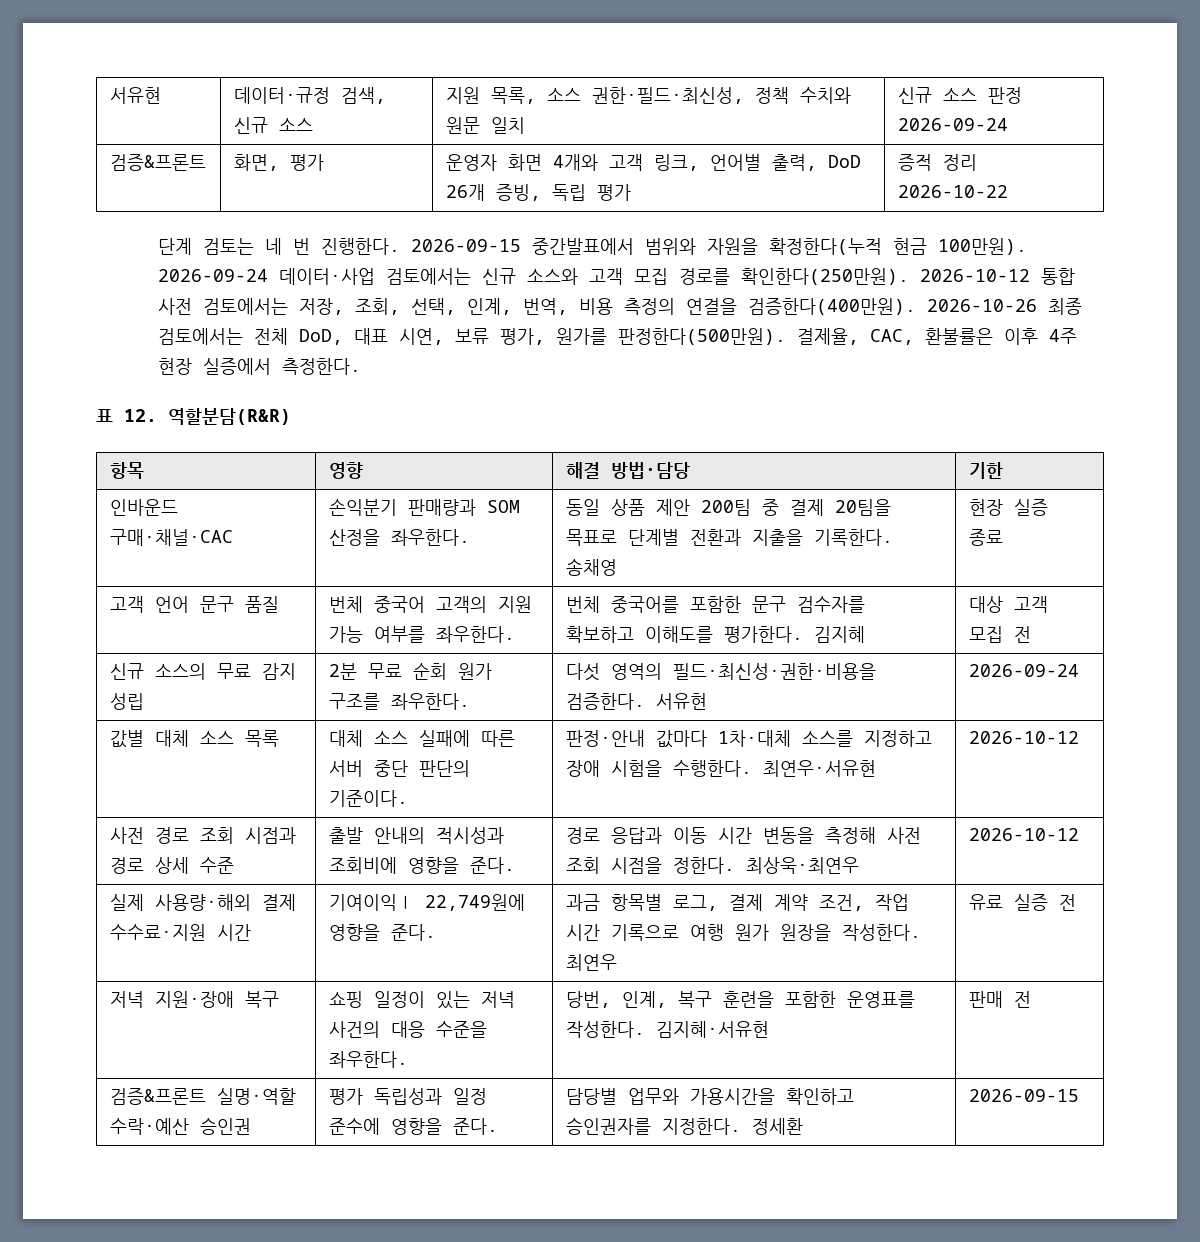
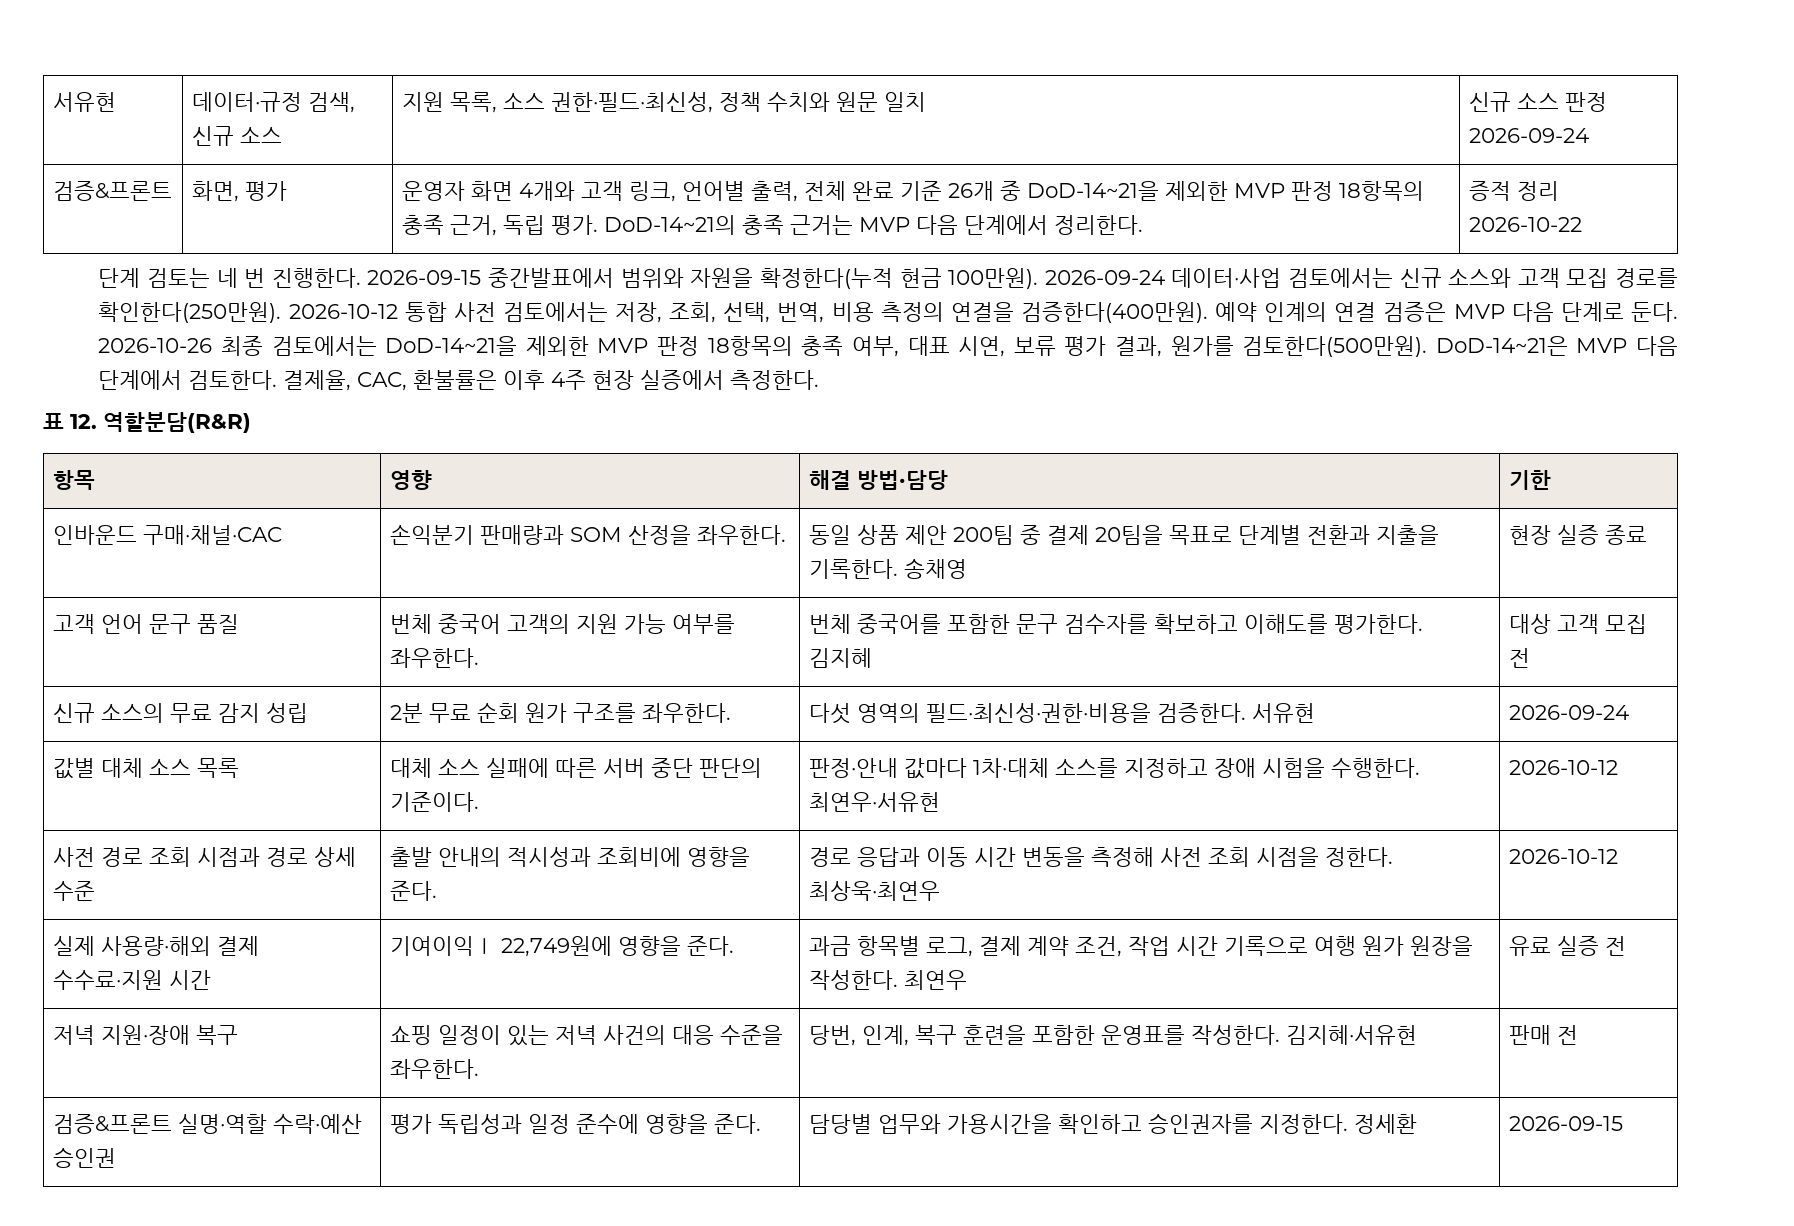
- 검증&프론트 | 화면, 평가 | 운영자 화면 4개와 고객 링크, 언어별 출력, DoD 26개 증빙, 독립 평가 | 증적 정리 2026-10-22
+ 검증&프론트 | 화면, 평가 | 운영자 화면 4개와 고객 링크, 언어별 출력, 전체 완료 기준 26개 중 DoD-14~21을 제외한 MVP 판정 18항목의 충족 근거, 독립 평가. DoD-14~21의 충족 근거는 MVP 다음 단계에서 정리한다. | 증적 정리 2026-10-22
- 2026-10-12 통합 사전 검토에서는 저장, 조회, 선택, 인계, 번역, 비용 측정의 연결을 검증한다(400만원).
+ 2026-10-12 통합 사전 검토에서는 저장, 조회, 선택, 번역, 비용 측정의 연결을 검증한다(400만원).
- 2026-10-26 최종 검토에서는 전체 DoD, 대표 시연, 보류 평가, 원가를 판정한다(500만원).
+ 예약 인계의 연결 검증은 MVP 다음 단계로 둔다. 2026-10-26 최종 검토에서는 DoD-14~21을 제외한 MVP 판정 18항목의 충족 여부, 대표 시연, 보류 평가 결과, 원가를 검토한다(500만원). DoD-14~21은 MVP 다음 단계에서 검토한다.

